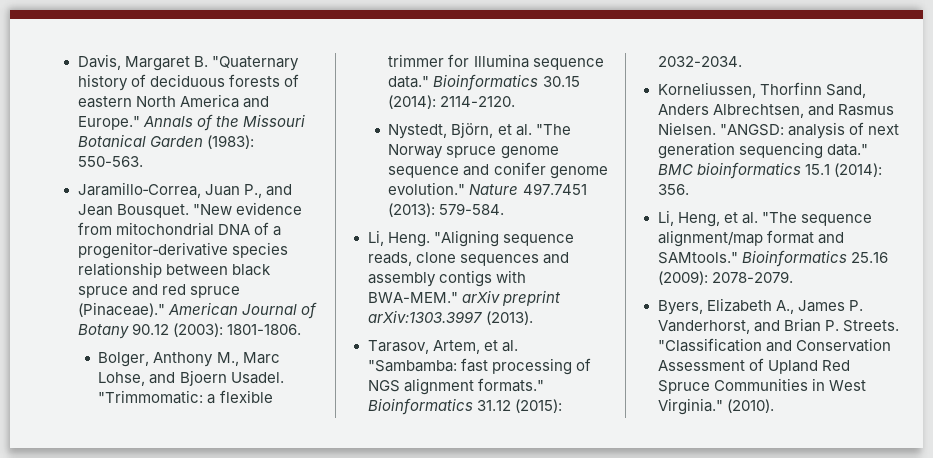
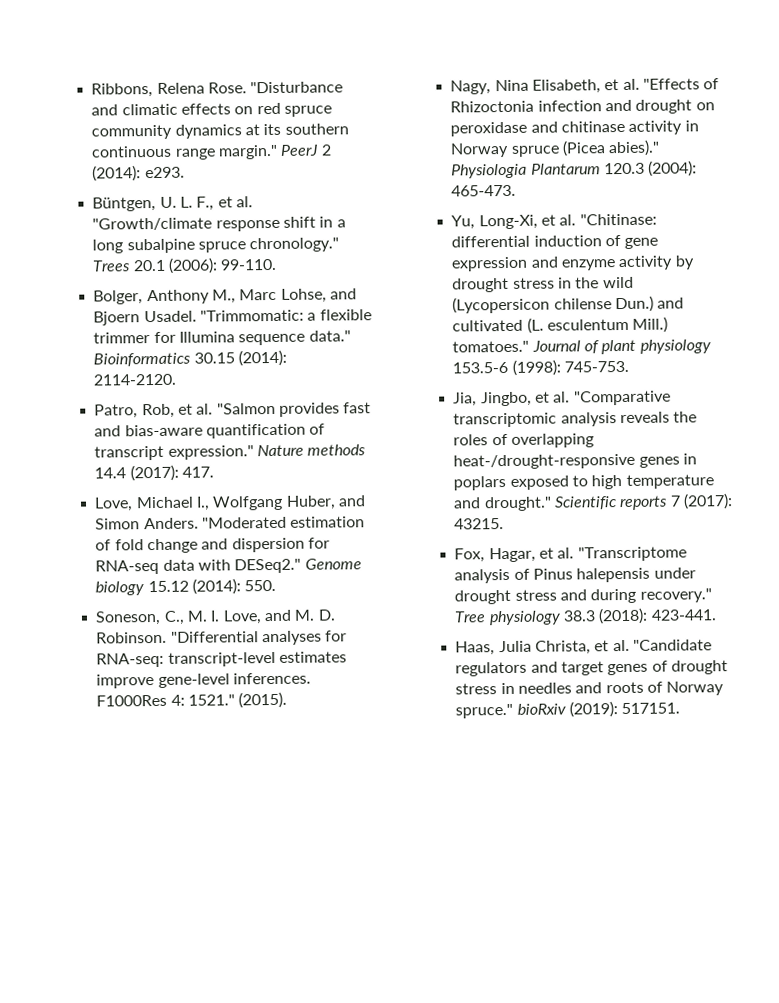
- Davis, Margaret B. "Quaternary history of deciduous forests of eastern North America and Europe." Annals of the Missouri Botanical Garden (1983): 550-563.
- Jaramillo‐Correa, Juan P., and Jean Bousquet. "New evidence from mitochondrial DNA of a progenitor‐derivative species relationship between black spruce and red spruce (Pinaceae)." American Journal of Botany 90.12 (2003): 1801-1806.
+ Ribbons, Relena Rose. "Disturbance and climatic effects on red spruce community dynamics at its southern continuous range margin." PeerJ 2 (2014): e293.
+ Büntgen, U. L. F., et al. "Growth/climate response shift in a long subalpine spruce chronology." Trees 20.1 (2006): 99-110.
- Nystedt, Björn, et al. "The Norway spruce genome sequence and conifer genome evolution." Nature 497.7451 (2013): 579-584.
- Li, Heng. "Aligning sequence reads, clone sequences and assembly contigs with BWA-MEM." arXiv preprint arXiv:1303.3997 (2013).
- Tarasov, Artem, et al. "Sambamba: fast processing of NGS alignment formats." Bioinformatics 31.12 (2015): 2032-2034.
- Korneliussen, Thorfinn Sand, Anders Albrechtsen, and Rasmus Nielsen. "ANGSD: analysis of next generation sequencing data." BMC bioinformatics 15.1 (2014): 356.
- Li, Heng, et al. "The sequence alignment/map format and SAMtools." Bioinformatics 25.16 (2009): 2078-2079.
- Byers, Elizabeth A., James P. Vanderhorst, and Brian P. Streets. "Classification and Conservation Assessment of Upland Red Spruce Communities in West Virginia." (2010).
+ Patro, Rob, et al. "Salmon provides fast and bias-aware quantification of transcript expression." Nature methods 14.4 (2017): 417.
+ Love, Michael I., Wolfgang Huber, and Simon Anders. "Moderated estimation of fold change and dispersion for RNA-seq data with DESeq2." Genome biology 15.12 (2014): 550.
+ Soneson, C., M. I. Love, and M. D. Robinson. "Differential analyses for RNA-seq: transcript-level estimates improve gene-level inferences. F1000Res 4: 1521." (2015).
+ Nagy, Nina Elisabeth, et al. "Effects of Rhizoctonia infection and drought on peroxidase and chitinase activity in Norway spruce (Picea abies)." Physiologia Plantarum 120.3 (2004): 465-473.
+ Yu, Long-Xi, et al. "Chitinase: differential induction of gene expression and enzyme activity by drought stress in the wild (Lycopersicon chilense Dun.) and cultivated (L. esculentum Mill.) tomatoes." Journal of plant physiology 153.5-6 (1998): 745-753.
+ Jia, Jingbo, et al. "Comparative transcriptomic analysis reveals the roles of overlapping heat-/drought-responsive genes in poplars exposed to high temperature and drought." Scientific reports 7 (2017): 43215.
+ Fox, Hagar, et al. "Transcriptome analysis of Pinus halepensis under drought stress and during recovery." Tree physiology 38.3 (2018): 423-441.
+ Haas, Julia Christa, et al. "Candidate regulators and target genes of drought stress in needles and roots of Norway spruce." bioRxiv (2019): 517151.

